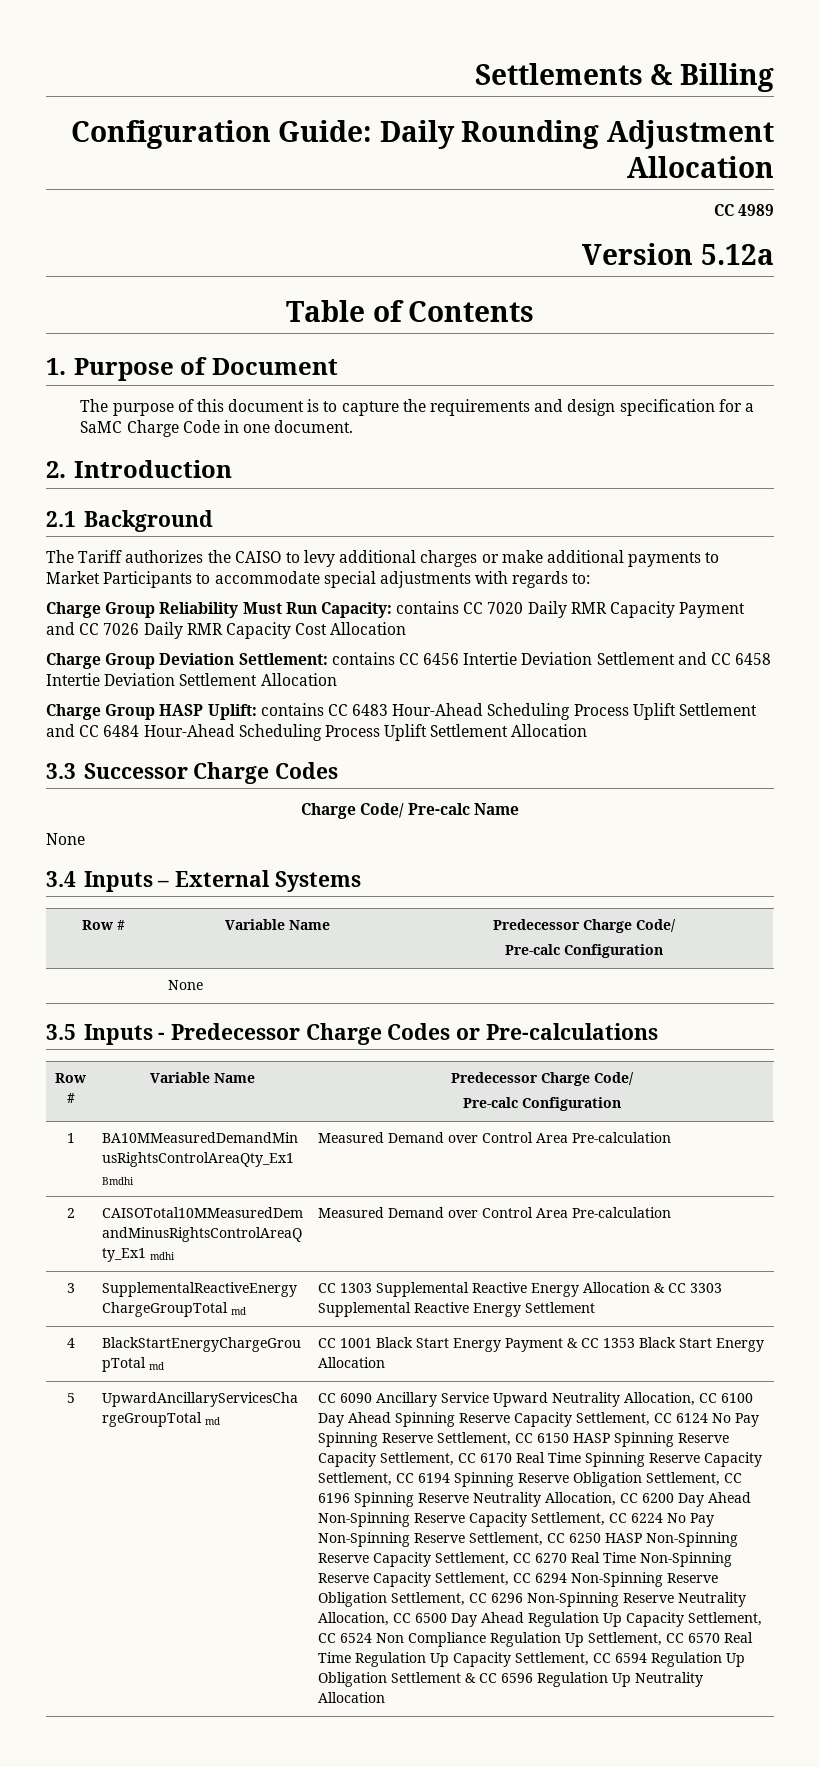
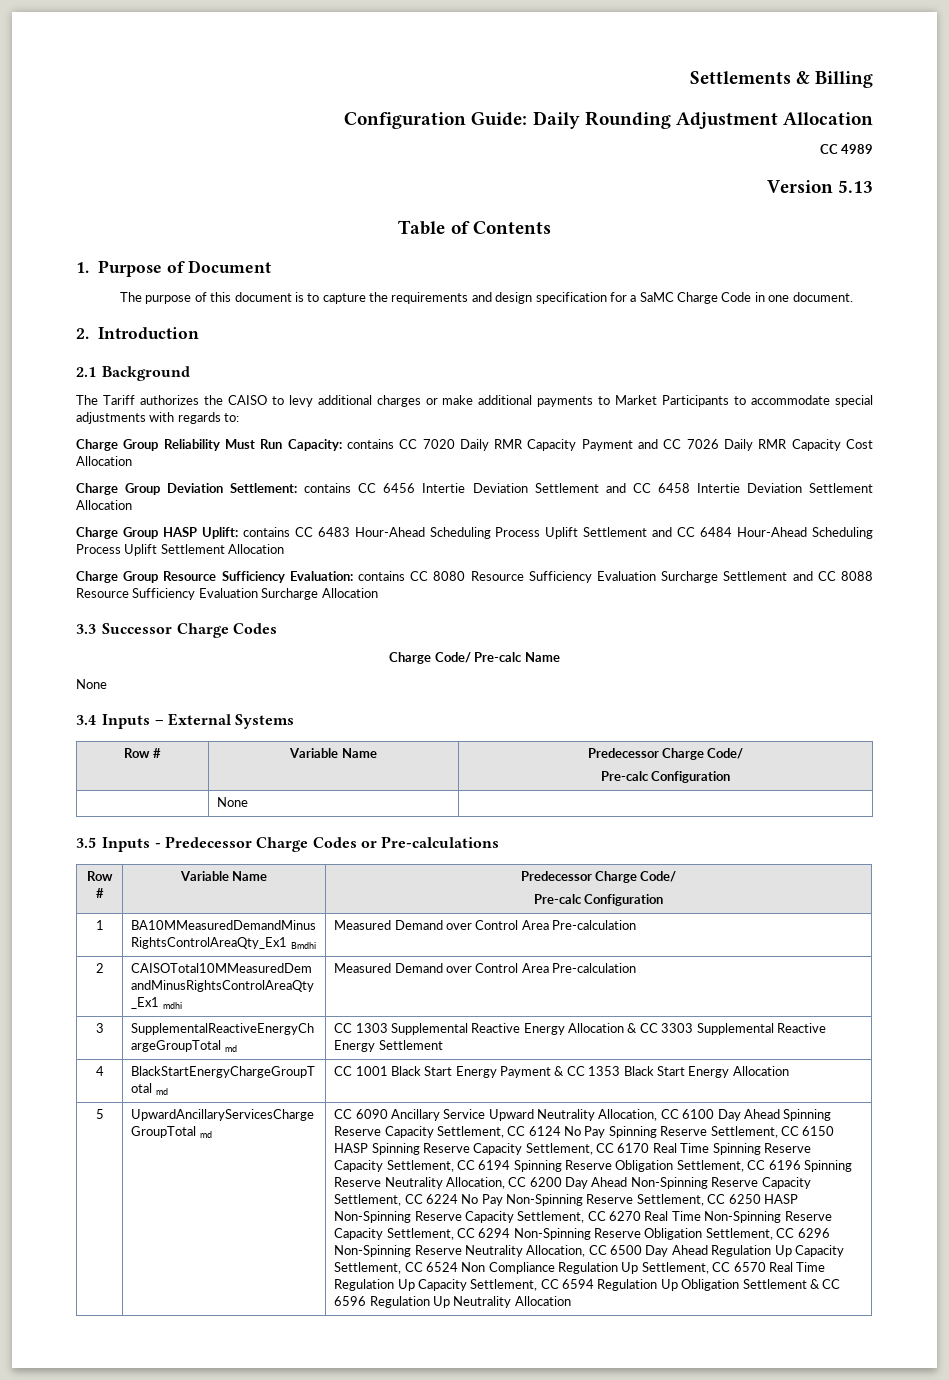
- Version 5.12a
+ Version 5.13
+ Charge Group Resource Sufficiency Evaluation: contains CC 8080 Resource Sufficiency Evaluation Surcharge Settlement and CC 8088 Resource Sufficiency Evaluation Surcharge Allocation

